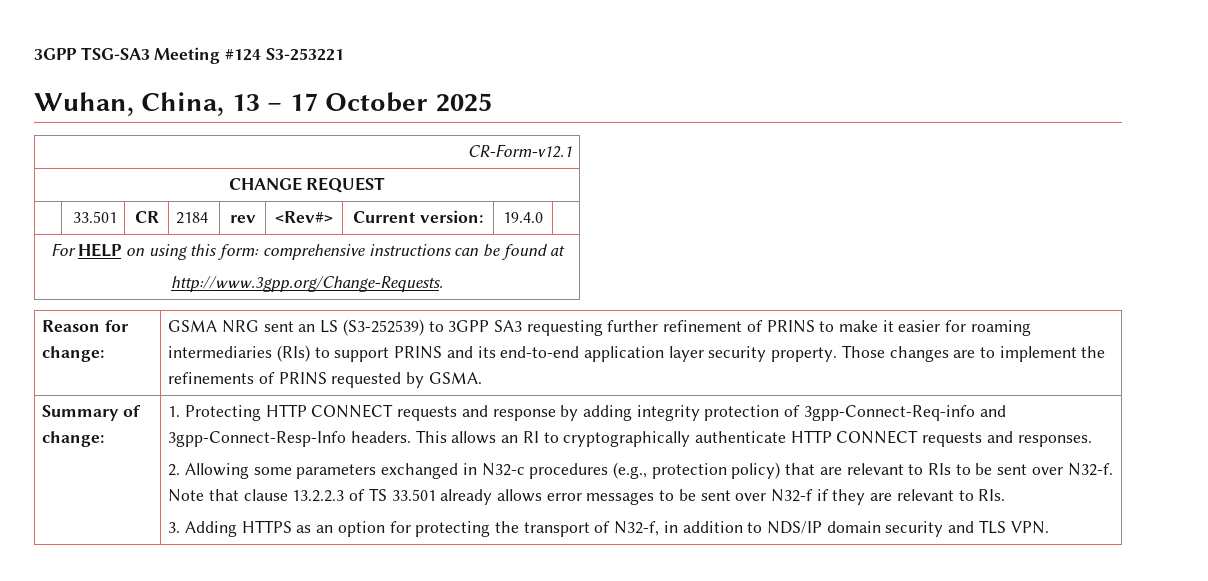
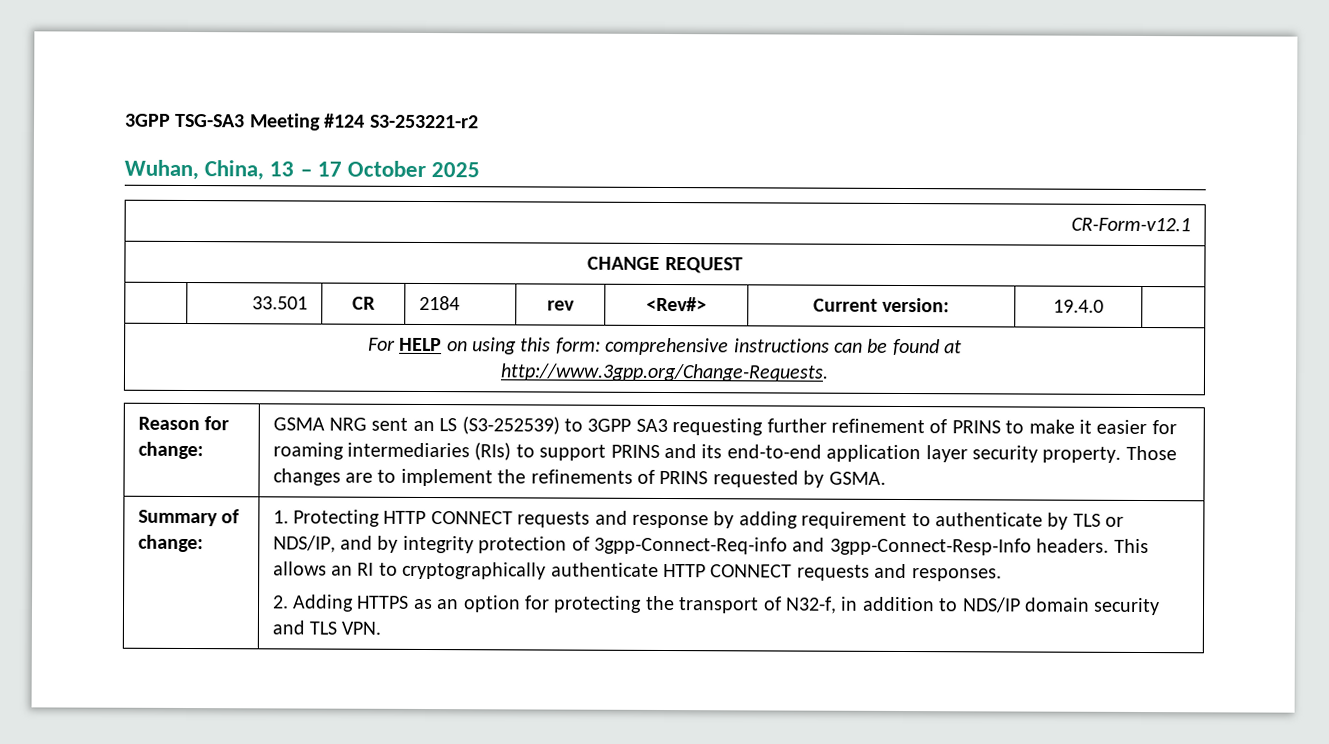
- 3GPP TSG-SA3 Meeting #124 S3-253221
+ 3GPP TSG-SA3 Meeting #124 S3-253221-r2
- 1. Protecting HTTP CONNECT requests and response by adding integrity protection of 3gpp-Connect-Req-info and 3gpp-Connect-Resp-Info headers.
+ 1. Protecting HTTP CONNECT requests and response by adding requirement to authenticate by TLS or NDS/IP, and by integrity protection of 3gpp-Connect-Req-info and 3gpp-Connect-Resp-Info headers.
- 2. Allowing some parameters exchanged in N32-c procedures (e.g., protection policy) that are relevant to RIs to be sent over N32-f. Note that clause 13.2.2.3 of TS 33.501 already allows error messages to be sent over N32-f if they are relevant to RIs.
- 3. Adding HTTPS as an option for protecting the transport of N32-f, in addition to NDS/IP domain security and TLS VPN.
+ 2. Adding HTTPS as an option for protecting the transport of N32-f, in addition to NDS/IP domain security and TLS VPN.

